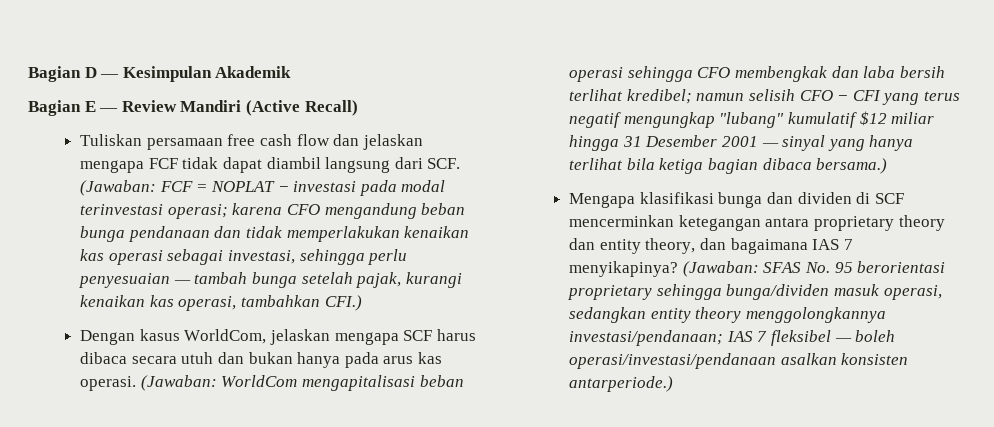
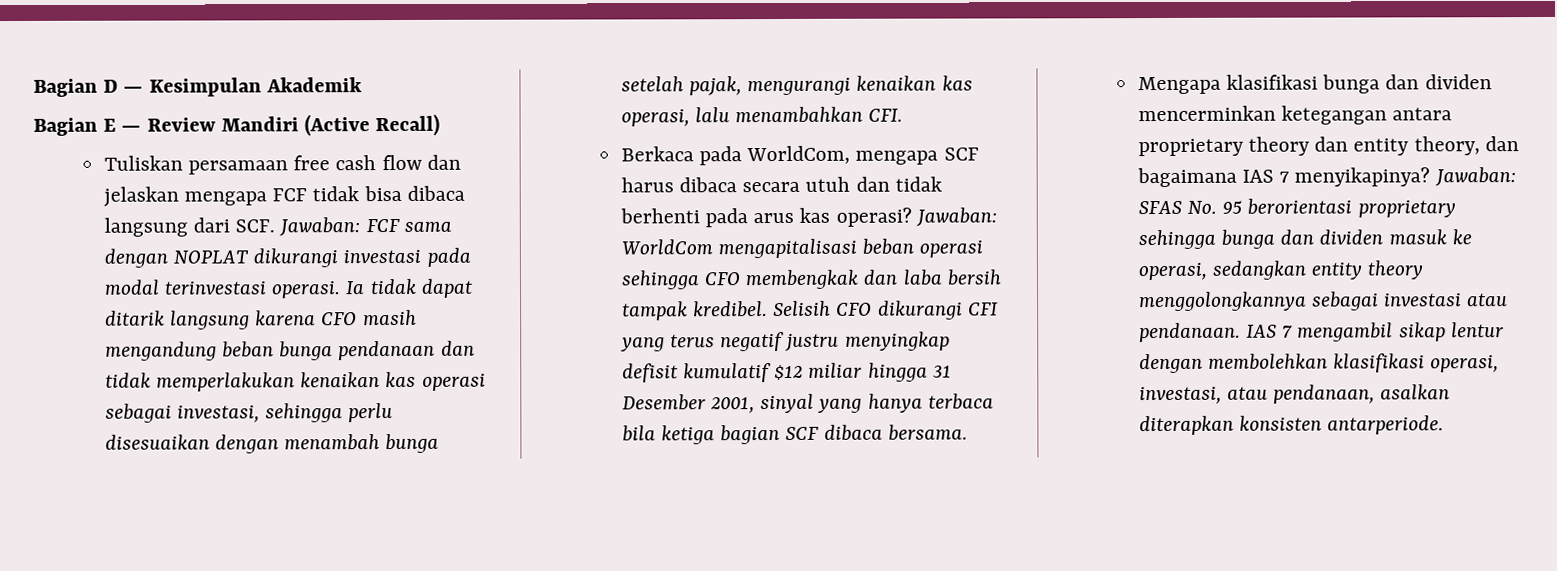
- Tuliskan persamaan free cash flow dan jelaskan mengapa FCF tidak dapat diambil langsung dari SCF. (Jawaban: FCF = NOPLAT − investasi pada modal terinvestasi operasi; karena CFO mengandung beban bunga pendanaan dan tidak memperlakukan kenaikan kas operasi sebagai investasi, sehingga perlu penyesuaian — tambah bunga setelah pajak, kurangi kenaikan kas operasi, tambahkan CFI.)
- Dengan kasus WorldCom, jelaskan mengapa SCF harus dibaca secara utuh dan bukan hanya pada arus kas operasi. (Jawaban:
+ Tuliskan persamaan free cash flow dan jelaskan mengapa FCF tidak bisa dibaca langsung dari SCF. Jawaban: FCF sama dengan NOPLAT dikurangi investasi pada modal terinvestasi operasi. Ia tidak dapat ditarik langsung karena CFO masih mengandung beban bunga pendanaan dan tidak memperlakukan kenaikan kas operasi sebagai investasi, sehingga perlu disesuaikan dengan menambah bunga setelah pajak, mengurangi kenaikan kas operasi, lalu menambahkan CFI.
+ Berkaca pada WorldCom, mengapa SCF harus dibaca secara utuh dan tidak berhenti pada arus kas operasi? Jawaban:
- WorldCom mengapitalisasi beban operasi sehingga CFO membengkak dan laba bersih terlihat kredibel; namun selisih CFO − CFI yang terus negatif mengungkap "lubang" kumulatif $12 miliar hingga 31 Desember 2001 — sinyal yang hanya terlihat bila ketiga bagian dibaca bersama.)
+ WorldCom mengapitalisasi beban operasi sehingga CFO membengkak dan laba bersih tampak kredibel. Selisih CFO dikurangi CFI yang terus negatif justru menyingkap defisit kumulatif $12 miliar hingga 31 Desember 2001, sinyal yang hanya terbaca bila ketiga bagian SCF dibaca bersama.
- Mengapa klasifikasi bunga dan dividen di SCF mencerminkan ketegangan antara proprietary theory dan entity theory, dan bagaimana IAS 7 menyikapinya?
+ Mengapa klasifikasi bunga dan dividen mencerminkan ketegangan antara proprietary theory dan entity theory, dan bagaimana IAS 7 menyikapinya?
- (Jawaban: SFAS No. 95 berorientasi proprietary sehingga bunga/dividen masuk operasi, sedangkan entity theory menggolongkannya investasi/pendanaan; IAS 7 fleksibel — boleh operasi/investasi/pendanaan asalkan konsisten antarperiode.)
+ Jawaban: SFAS No. 95 berorientasi proprietary sehingga bunga dan dividen masuk ke operasi, sedangkan entity theory menggolongkannya sebagai investasi atau pendanaan. IAS 7 mengambil sikap lentur dengan membolehkan klasifikasi operasi, investasi, atau pendanaan, asalkan diterapkan konsisten antarperiode.

